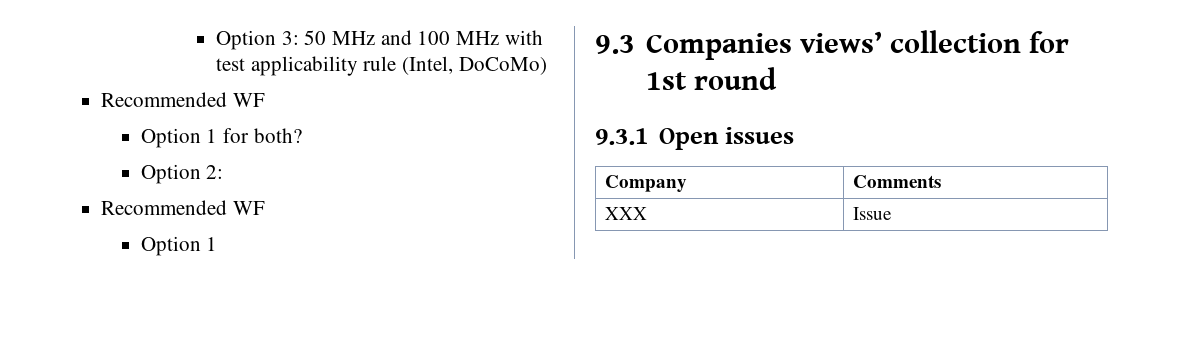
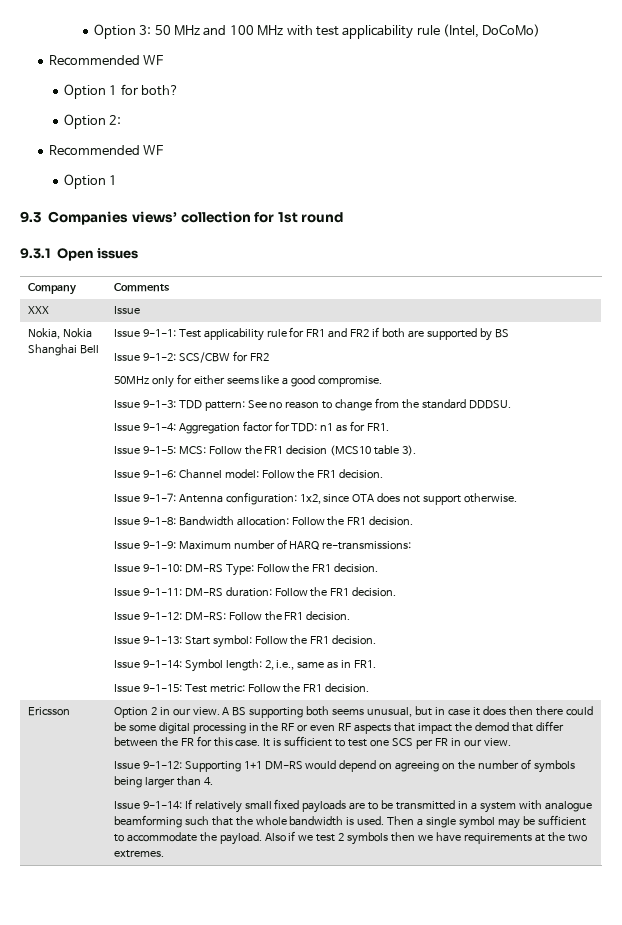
+ Nokia, Nokia Shanghai Bell | Issue 9-1-1: Test applicability rule for FR1 and FR2 if both are supported by BS
+ Issue 9-1-2: SCS/CBW for FR2
+ 50MHz only for either seems like a good compromise.
+ Issue 9-1-3: TDD pattern: See no reason to change from the standard DDDSU.
+ Issue 9-1-4: Aggregation factor for TDD: n1 as for FR1.
+ Issue 9-1-5: MCS: Follow the FR1 decision (MCS10 table 3).
+ Issue 9-1-6: Channel model: Follow the FR1 decision.
+ Issue 9-1-7: Antenna configuration: 1x2, since OTA does not support otherwise.
+ Issue 9-1-8: Bandwidth allocation: Follow the FR1 decision.
+ Issue 9-1-9: Maximum number of HARQ re-transmissions:
+ Issue 9-1-10: DM-RS Type: Follow the FR1 decision.
+ Issue 9-1-11: DM-RS duration: Follow the FR1 decision.
+ Issue 9-1-12: DM-RS: Follow the FR1 decision.
+ Issue 9-1-13: Start symbol: Follow the FR1 decision.
+ Issue 9-1-14: Symbol length: 2, i.e., same as in FR1.
+ Issue 9-1-15: Test metric: Follow the FR1 decision.
+ Ericsson | Option 2 in our view. A BS supporting both seems unusual, but in case it does then there could be some digital processing in the RF or even RF aspects that impact the demod that differ between the FR for this case. It is sufficient to test one SCS per FR in our view.
+ Issue 9-1-12: Supporting 1+1 DM-RS would depend on agreeing on the number of symbols being larger than 4.
+ Issue 9-1-14: If relatively small fixed payloads are to be transmitted in a system with analogue beamforming such that the whole bandwidth is used. Then a single symbol may be sufficient to accommodate the payload. Also if we test 2 symbols then we have requirements at the two extremes.

